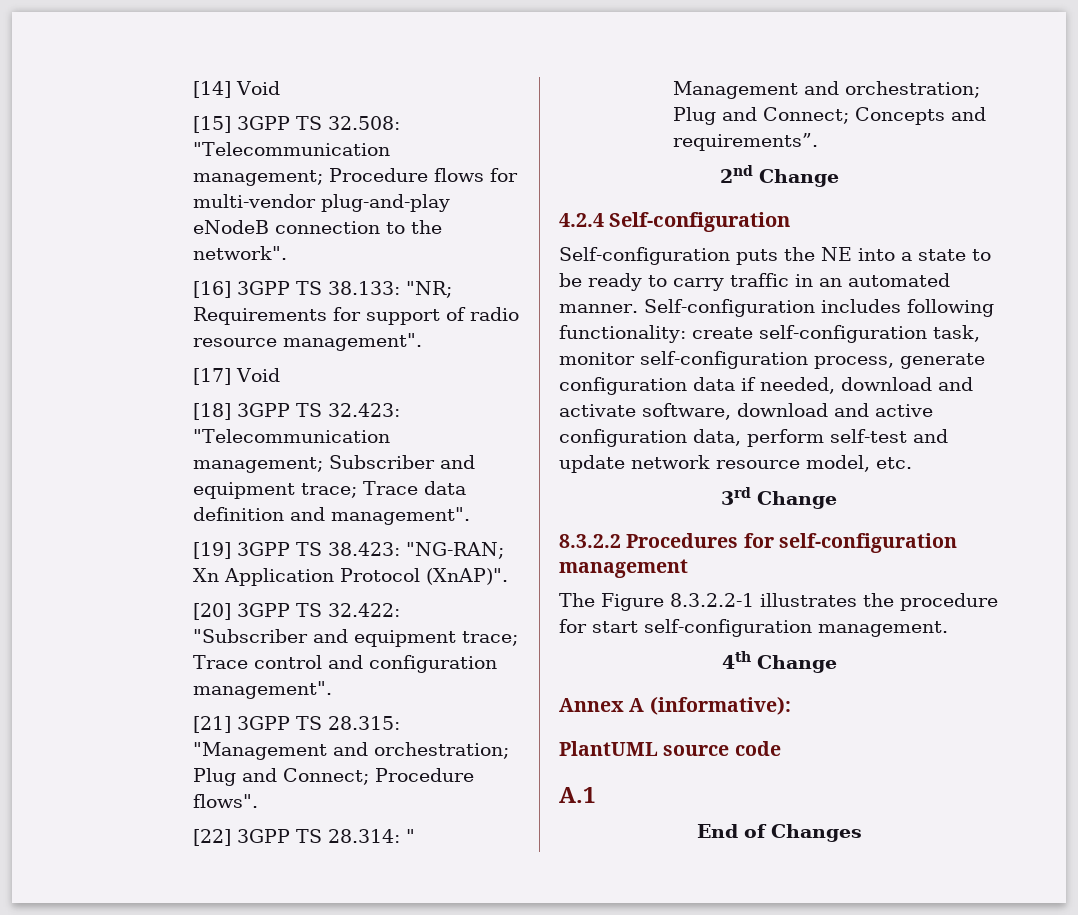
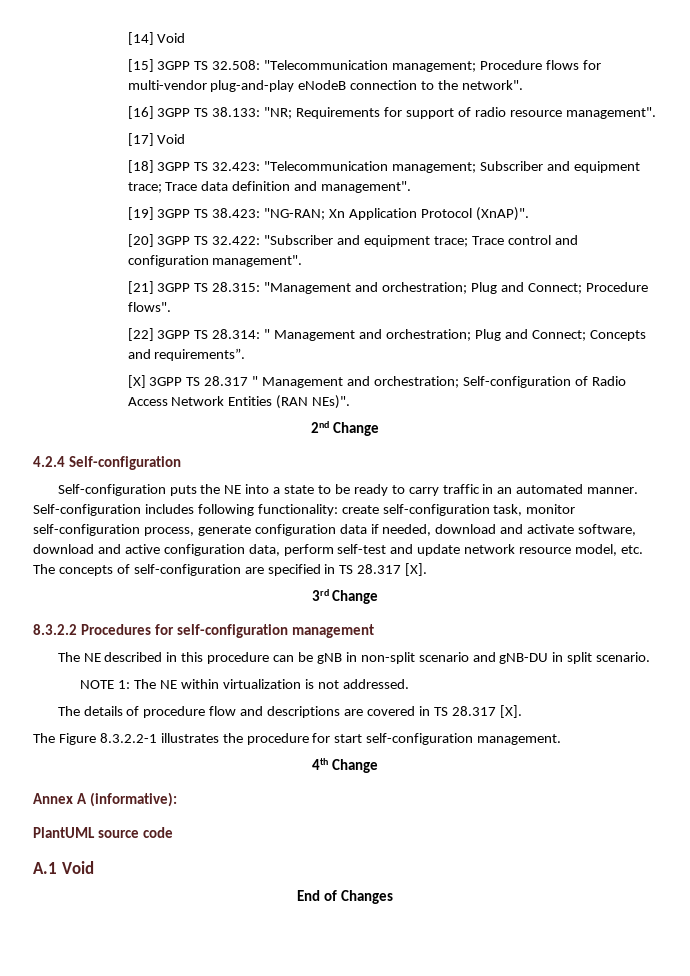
+ [X] 3GPP TS 28.317 " Management and orchestration; Self-configuration of Radio Access Network Entities (RAN NEs)".
- Self-configuration includes following functionality: create self-configuration task, monitor self-configuration process, generate configuration data if needed, download and activate software, download and active configuration data, perform self-test and update network resource model, etc.
+ Self-configuration includes following functionality: create self-configuration task, monitor self-configuration process, generate configuration data if needed, download and activate software, download and active configuration data, perform self-test and update network resource model, etc. The concepts of self-configuration are specified in TS 28.317 [X].
+ The NE described in this procedure can be gNB in non-split scenario and gNB-DU in split scenario.
+ NOTE 1: The NE within virtualization is not addressed.
+ The details of procedure flow and descriptions are covered in TS 28.317 [X].
- A.1
+ A.1 Void

